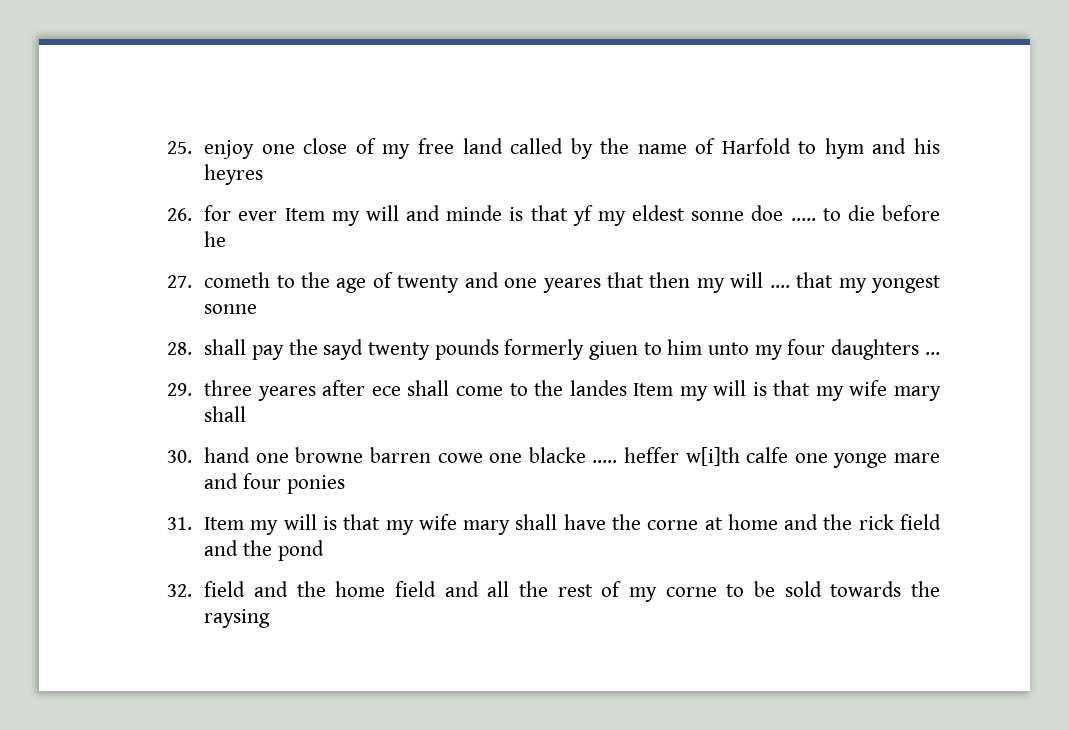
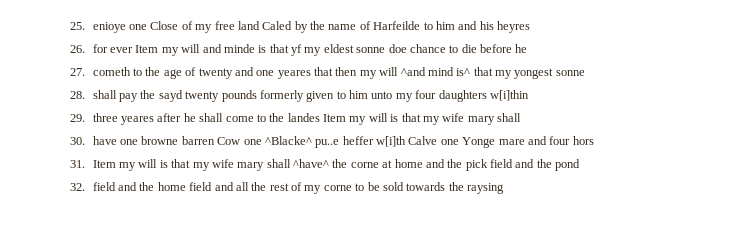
- 25. enjoy one close of my free land called by the name of Harfold to hym and his heyres
+ 25. enioye one Close of my free land Caled by the name of Harfeilde to him and his heyres
- 26. for ever Item my will and minde is that yf my eldest sonne doe ….. to die before he
+ 26. for ever Item my will and minde is that yf my eldest sonne doe chance to die before he
- 27. cometh to the age of twenty and one yeares that then my will …. that my yongest sonne
+ 27. cometh to the age of twenty and one yeares that then my will ^and mind is^ that my yongest sonne
- 28. shall pay the sayd twenty pounds formerly giuen to him unto my four daughters …
+ 28. shall pay the sayd twenty pounds formerly given to him unto my four daughters w[i]thin
- 29. three yeares after ece shall come to the landes Item my will is that my wife mary shall
+ 29. three yeares after he shall come to the landes Item my will is that my wife mary shall
- 30. hand one browne barren cowe one blacke ….. heffer w[i]th calfe one yonge mare and four ponies
+ 30. have one browne barren Cow one ^Blacke^ pu..e heffer w[i]th Calve one Yonge mare and four hors
- 31. Item my will is that my wife mary shall have the corne at home and the rick field and the pond
+ 31. Item my will is that my wife mary shall ^have^ the corne at home and the pick field and the pond

